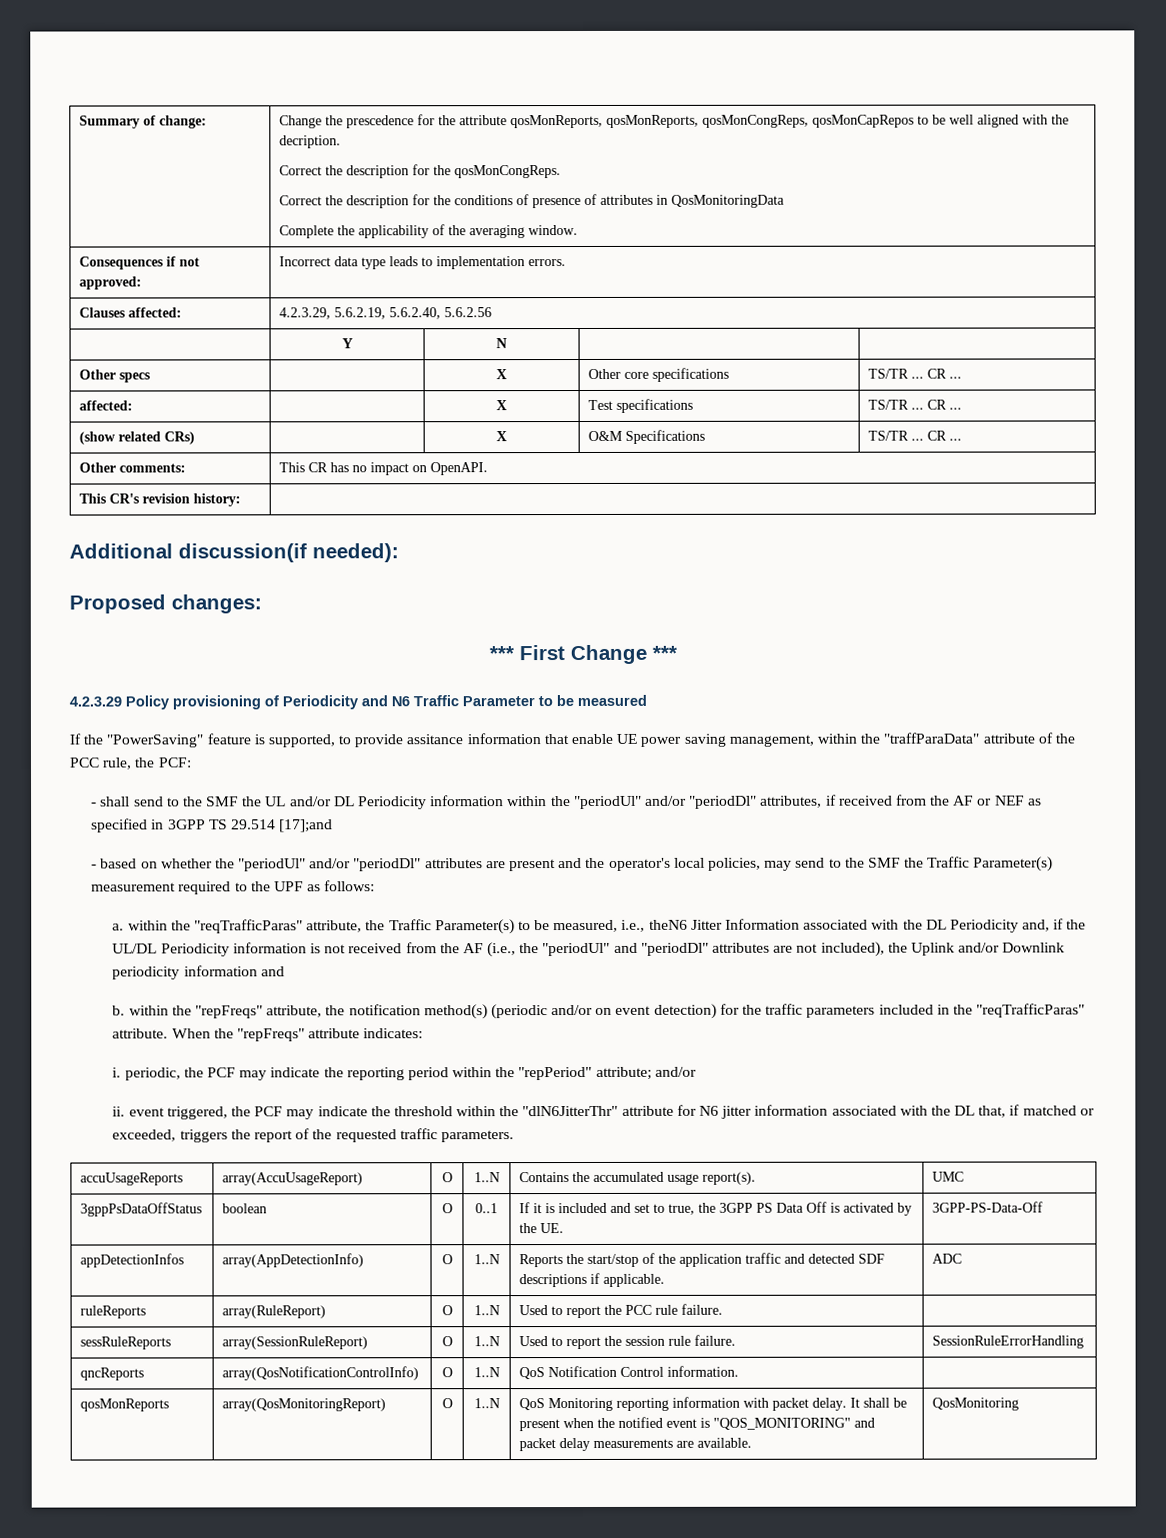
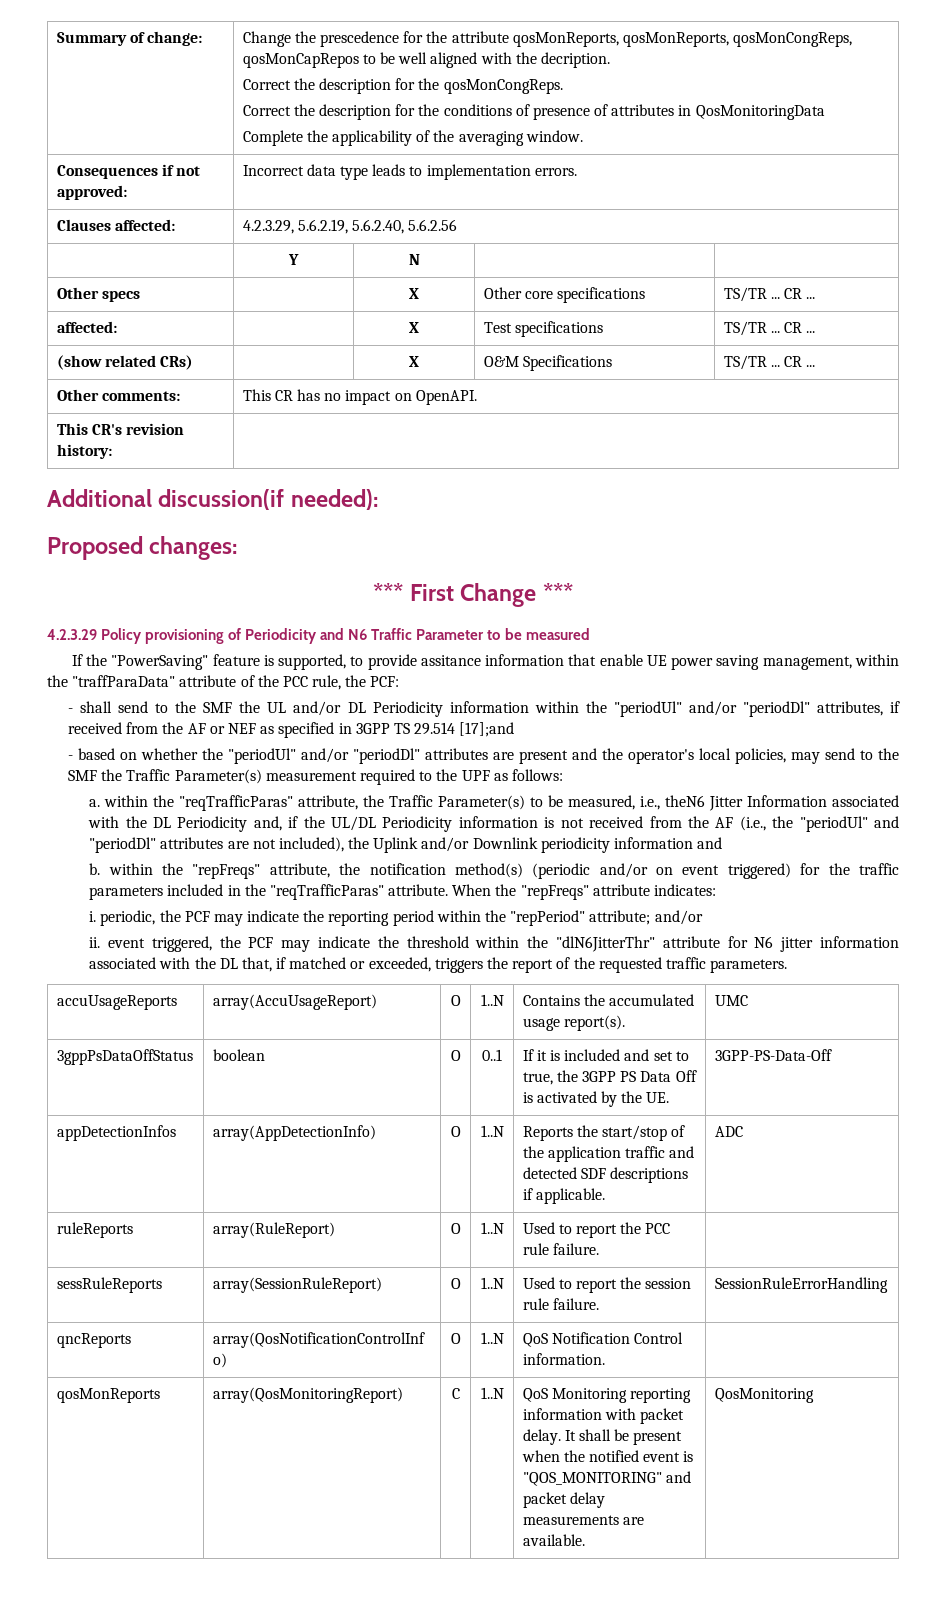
- b. within the "repFreqs" attribute, the notification method(s) (periodic and/or on event detection) for the traffic parameters included in the "reqTrafficParas" attribute.
+ b. within the "repFreqs" attribute, the notification method(s) (periodic and/or on event triggered) for the traffic parameters included in the "reqTrafficParas" attribute.
- qosMonReports | array(QosMonitoringReport) | O | 1..N | QoS Monitoring reporting information with packet delay. It shall be present when the notified event is "QOS_MONITORING" and packet delay measurements are available. | QosMonitoring
+ qosMonReports | array(QosMonitoringReport) | C | 1..N | QoS Monitoring reporting information with packet delay. It shall be present when the notified event is "QOS_MONITORING" and packet delay measurements are available. | QosMonitoring

